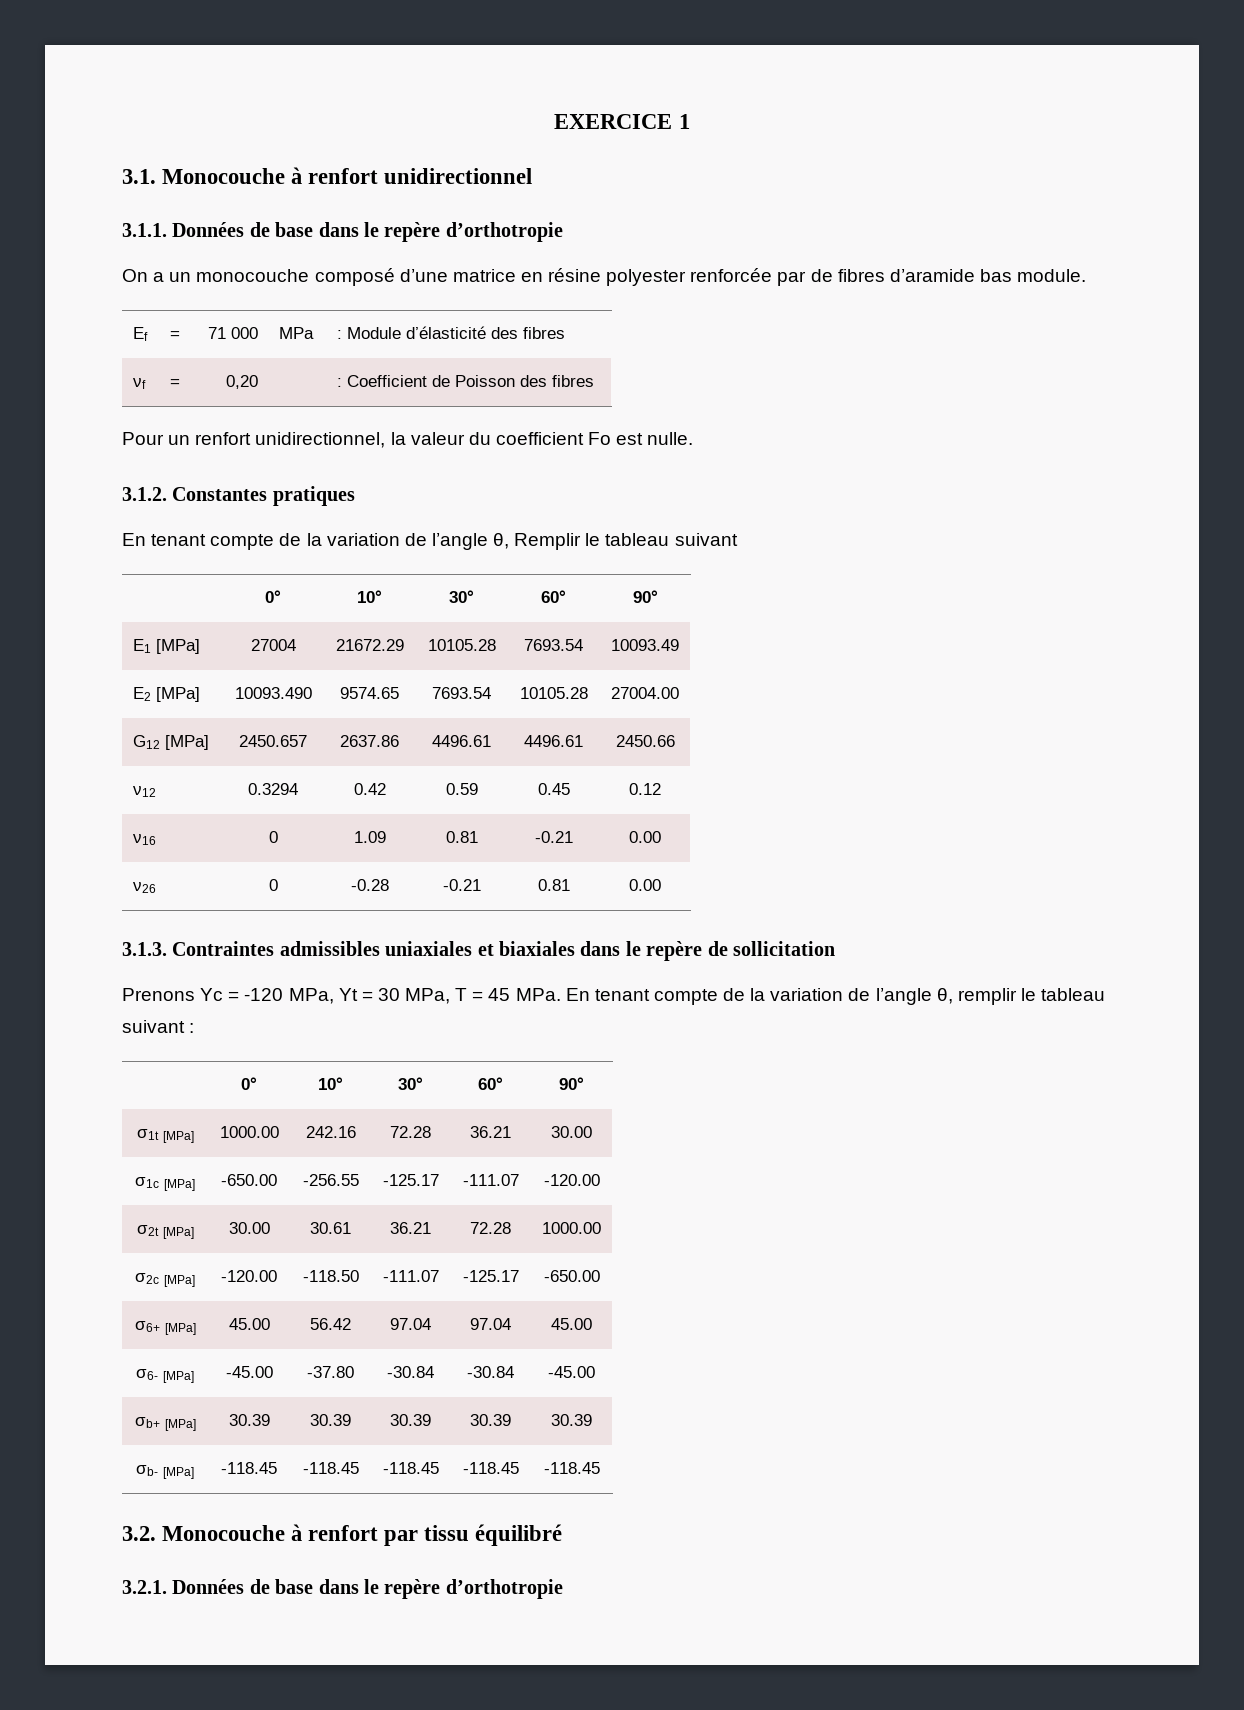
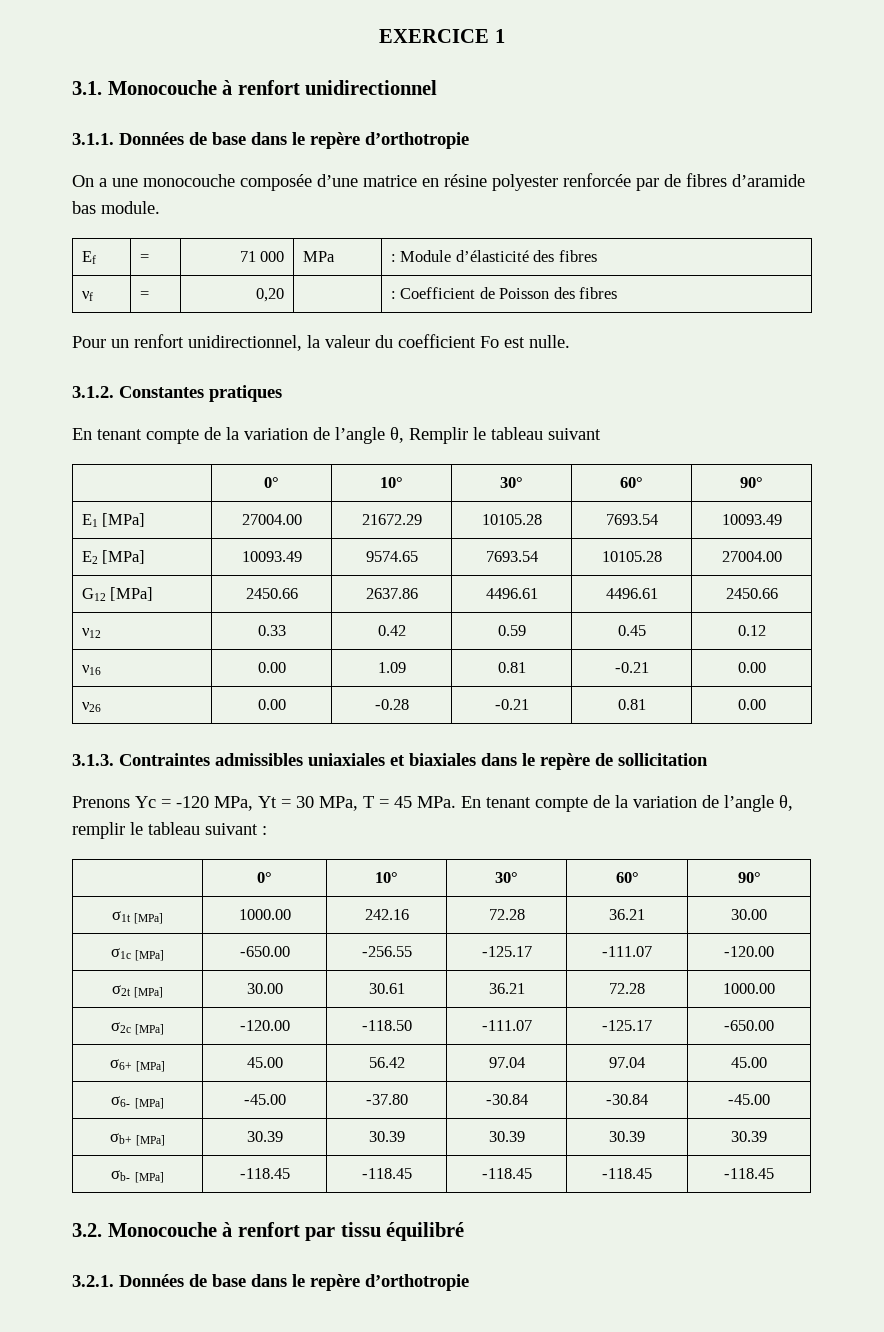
- On a un monocouche composé d’une matrice en résine polyester renforcée par de fibres d’aramide bas module.
+ On a une monocouche composée d’une matrice en résine polyester renforcée par de fibres d’aramide bas module.
- E1 [MPa] | 27004 | 21672.29 | 10105.28 | 7693.54 | 10093.49
+ E1 [MPa] | 27004.00 | 21672.29 | 10105.28 | 7693.54 | 10093.49
- E2 [MPa] | 10093.490 | 9574.65 | 7693.54 | 10105.28 | 27004.00
+ E2 [MPa] | 10093.49 | 9574.65 | 7693.54 | 10105.28 | 27004.00
- G12 [MPa] | 2450.657 | 2637.86 | 4496.61 | 4496.61 | 2450.66
+ G12 [MPa] | 2450.66 | 2637.86 | 4496.61 | 4496.61 | 2450.66
- ν12 | 0.3294 | 0.42 | 0.59 | 0.45 | 0.12
+ ν12 | 0.33 | 0.42 | 0.59 | 0.45 | 0.12
- ν16 | 0 | 1.09 | 0.81 | -0.21 | 0.00
+ ν16 | 0.00 | 1.09 | 0.81 | -0.21 | 0.00
- ν26 | 0 | -0.28 | -0.21 | 0.81 | 0.00
+ ν26 | 0.00 | -0.28 | -0.21 | 0.81 | 0.00

